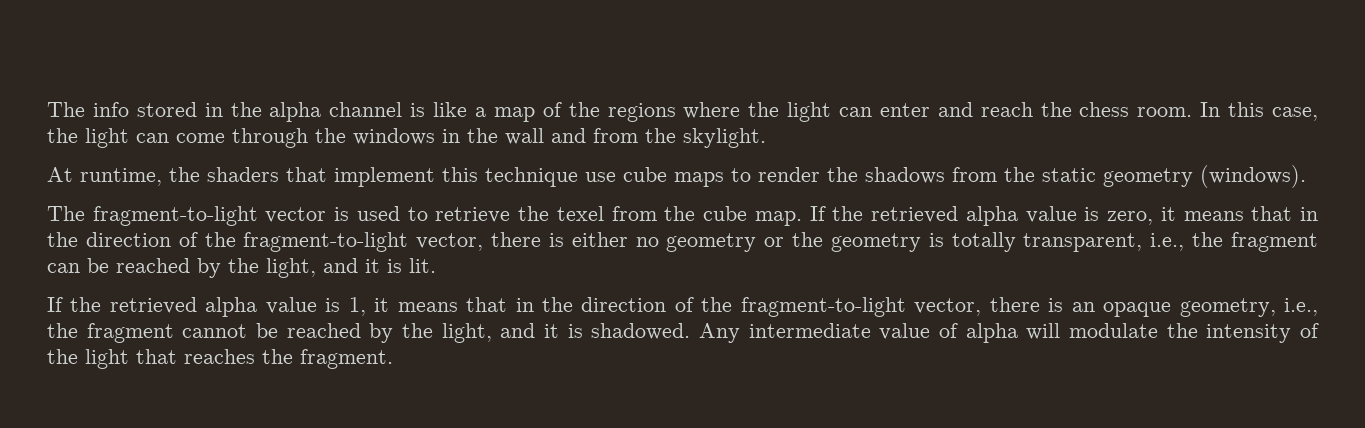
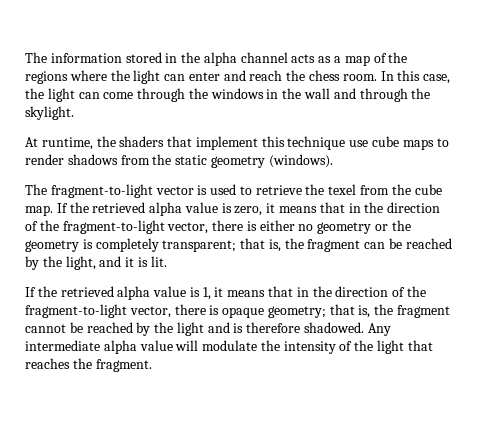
- The info stored in the alpha channel is like a map of the regions where the light can enter and reach the chess room.
+ The information stored in the alpha channel acts as a map of the regions where the light can enter and reach the chess room.
- In this case, the light can come through the windows in the wall and from the skylight.
+ In this case, the light can come through the windows in the wall and through the skylight.
- At runtime, the shaders that implement this technique use cube maps to render the shadows from the static geometry (windows).
+ At runtime, the shaders that implement this technique use cube maps to render shadows from the static geometry (windows).
- If the retrieved alpha value is zero, it means that in the direction of the fragment-to-light vector, there is either no geometry or the geometry is totally transparent, i.e., the fragment can be reached by the light, and it is lit.
+ If the retrieved alpha value is zero, it means that in the direction of the fragment-to-light vector, there is either no geometry or the geometry is completely transparent; that is, the fragment can be reached by the light, and it is lit.
- If the retrieved alpha value is 1, it means that in the direction of the fragment-to-light vector, there is an opaque geometry, i.e., the fragment cannot be reached by the light, and it is shadowed. Any intermediate value of alpha will modulate the intensity of the light that reaches the fragment.
+ If the retrieved alpha value is 1, it means that in the direction of the fragment-to-light vector, there is opaque geometry; that is, the fragment cannot be reached by the light and is therefore shadowed. Any intermediate alpha value will modulate the intensity of the light that reaches the fragment.

